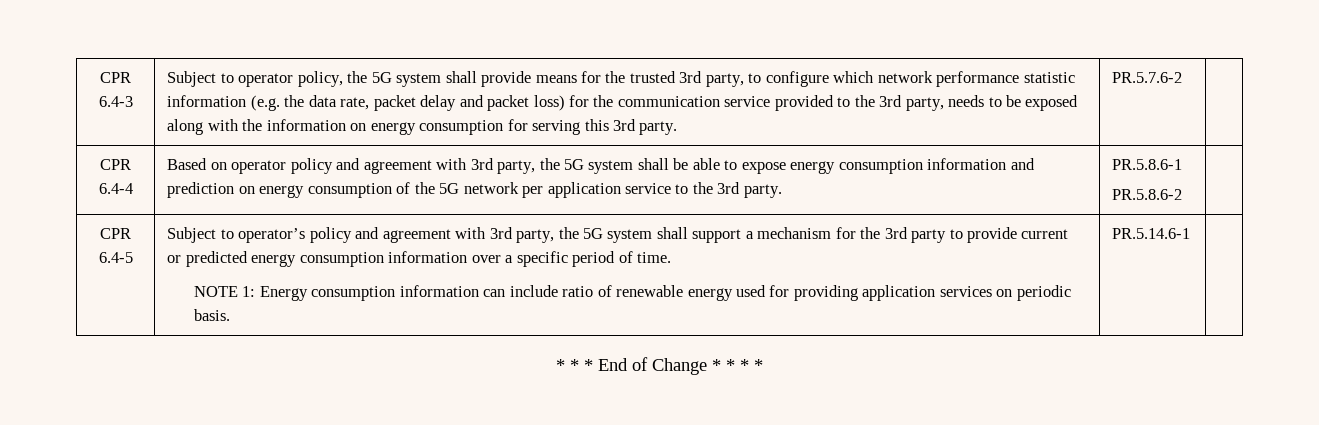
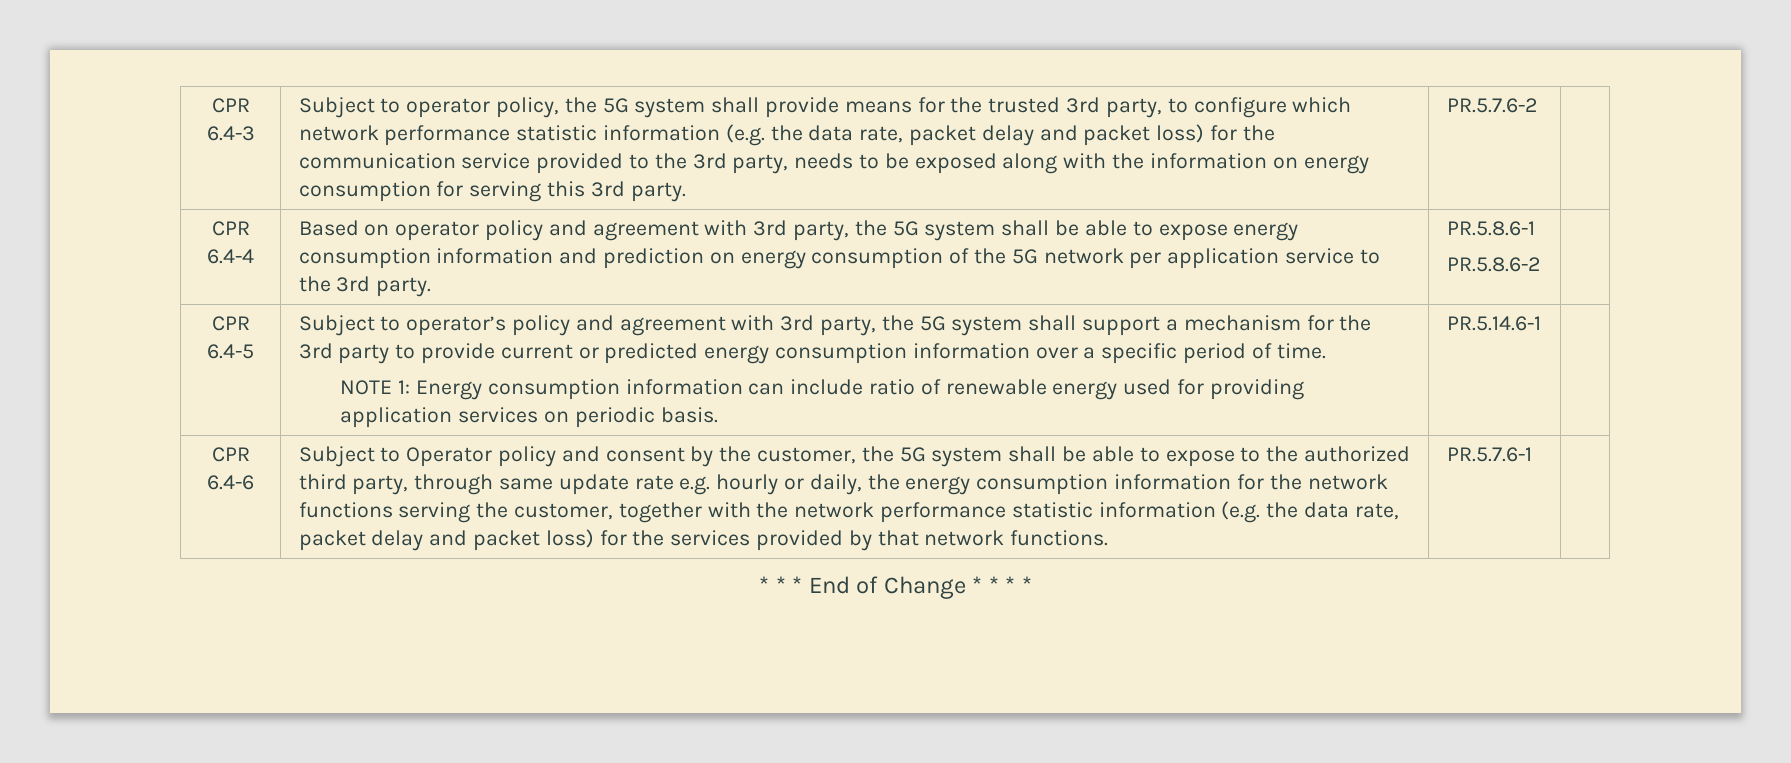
+ CPR 6.4-6 | Subject to Operator policy and consent by the customer, the 5G system shall be able to expose to the authorized third party, through same update rate e.g. hourly or daily, the energy consumption information for the network functions serving the customer, together with the network performance statistic information (e.g. the data rate, packet delay and packet loss) for the services provided by that network functions. | PR.5.7.6-1

